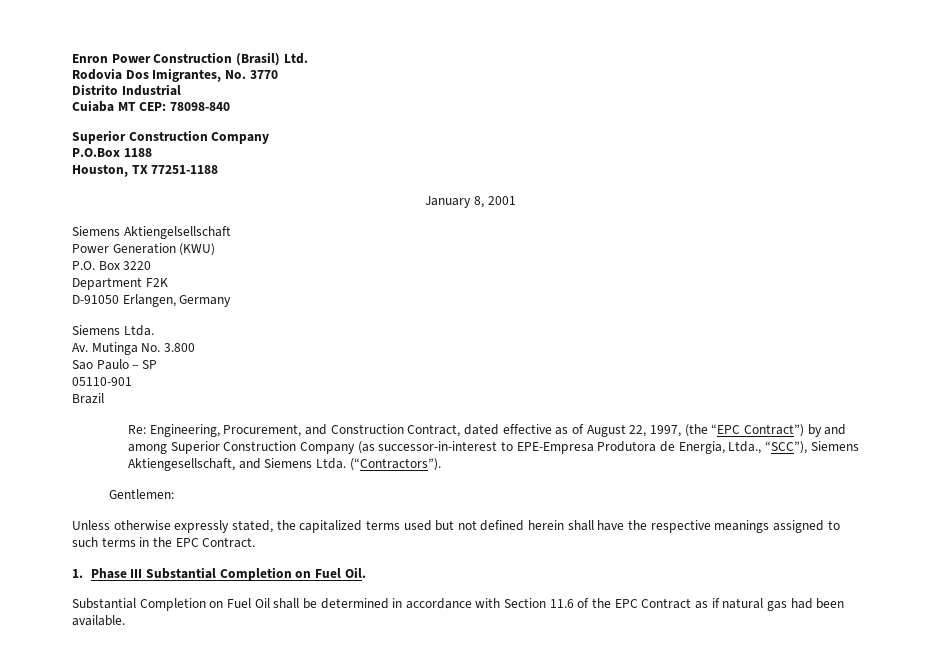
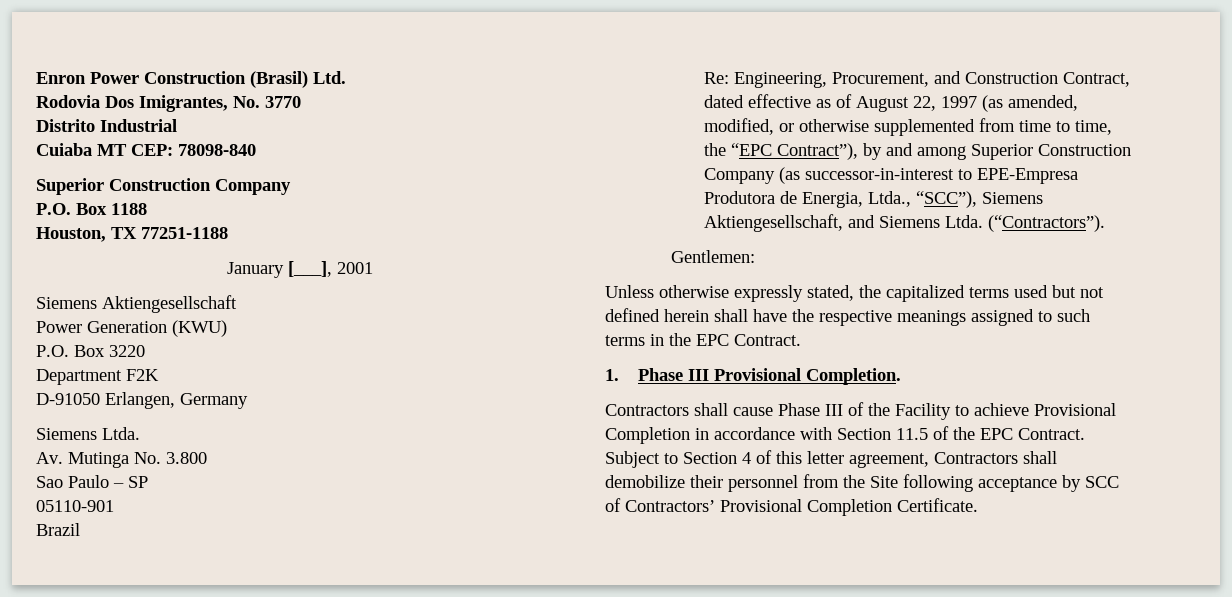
- P.O.Box 1188
+ P.O. Box 1188
- January 8, 2001
+ January [___], 2001
- Siemens Aktiengelsellschaft
+ Siemens Aktiengesellschaft
- Re: Engineering, Procurement, and Construction Contract, dated effective as of August 22, 1997, (the “EPC Contract”) by and among Superior Construction Company (as successor-in-interest to EPE-Empresa Produtora de Energia, Ltda., “SCC”), Siemens Aktiengesellschaft, and Siemens Ltda.
+ Re: Engineering, Procurement, and Construction Contract, dated effective as of August 22, 1997 (as amended, modified, or otherwise supplemented from time to time, the “EPC Contract”), by and among Superior Construction Company (as successor-in-interest to EPE-Empresa Produtora de Energia, Ltda., “SCC”), Siemens Aktiengesellschaft, and Siemens Ltda.
- 1. Phase III Substantial Completion on Fuel Oil.
- Substantial Completion on Fuel Oil shall be determined in accordance with Section 11.6 of the EPC Contract as if natural gas had been available.
+ 1. Phase III Provisional Completion.
+ Contractors shall cause Phase III of the Facility to achieve Provisional Completion in accordance with Section 11.5 of the EPC Contract. Subject to Section 4 of this letter agreement, Contractors shall demobilize their personnel from the Site following acceptance by SCC of Contractors’ Provisional Completion Certificate.

